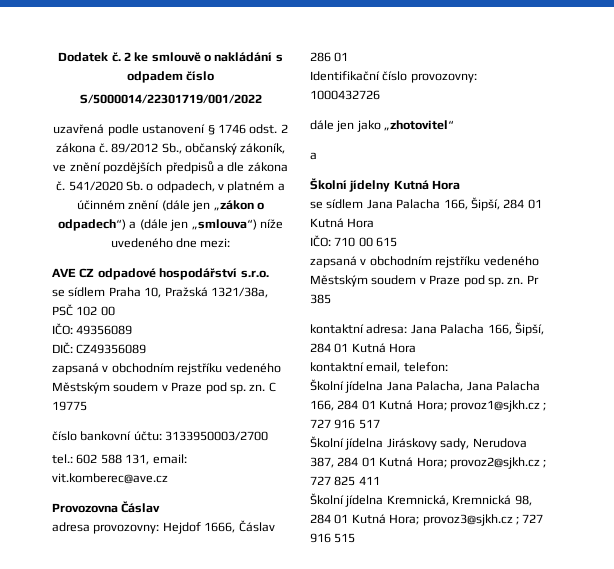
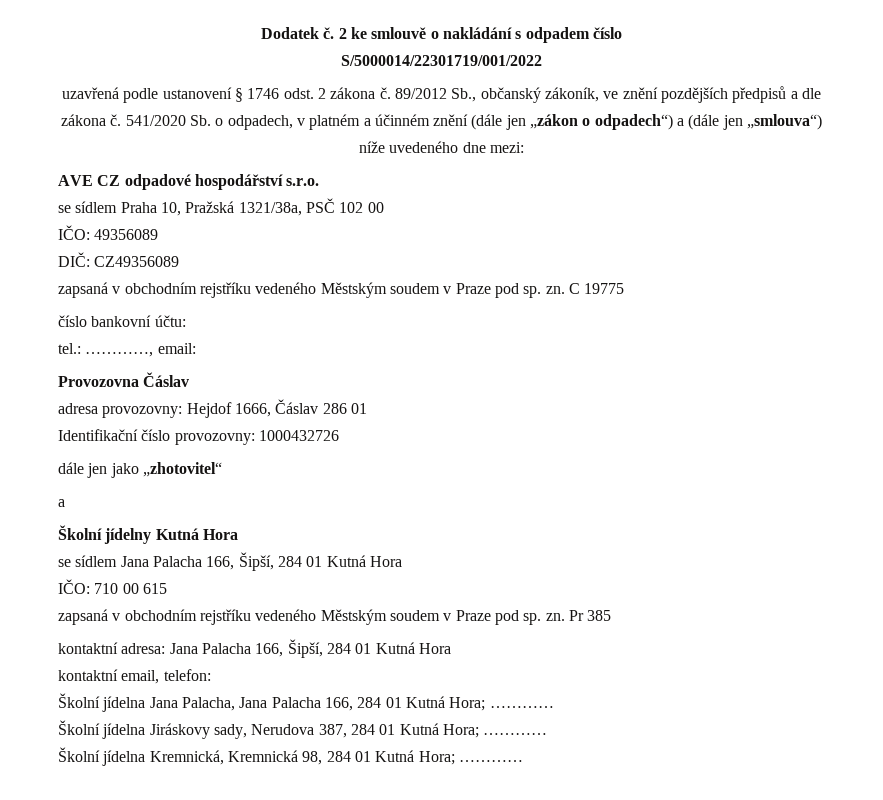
- číslo bankovní účtu: 3133950003/2700
+ číslo bankovní účtu:
- tel.: 602 588 131, email: vit.komberec@ave.cz
+ tel.: …………, email:
- Školní jídelna Jana Palacha, Jana Palacha 166, 284 01 Kutná Hora; provoz1@sjkh.cz ; 727 916 517
+ Školní jídelna Jana Palacha, Jana Palacha 166, 284 01 Kutná Hora; …………
- Školní jídelna Jiráskovy sady, Nerudova 387, 284 01 Kutná Hora; provoz2@sjkh.cz ; 727 825 411
+ Školní jídelna Jiráskovy sady, Nerudova 387, 284 01 Kutná Hora; …………
- Školní jídelna Kremnická, Kremnická 98, 284 01 Kutná Hora; provoz3@sjkh.cz ; 727 916 515
+ Školní jídelna Kremnická, Kremnická 98, 284 01 Kutná Hora; …………

